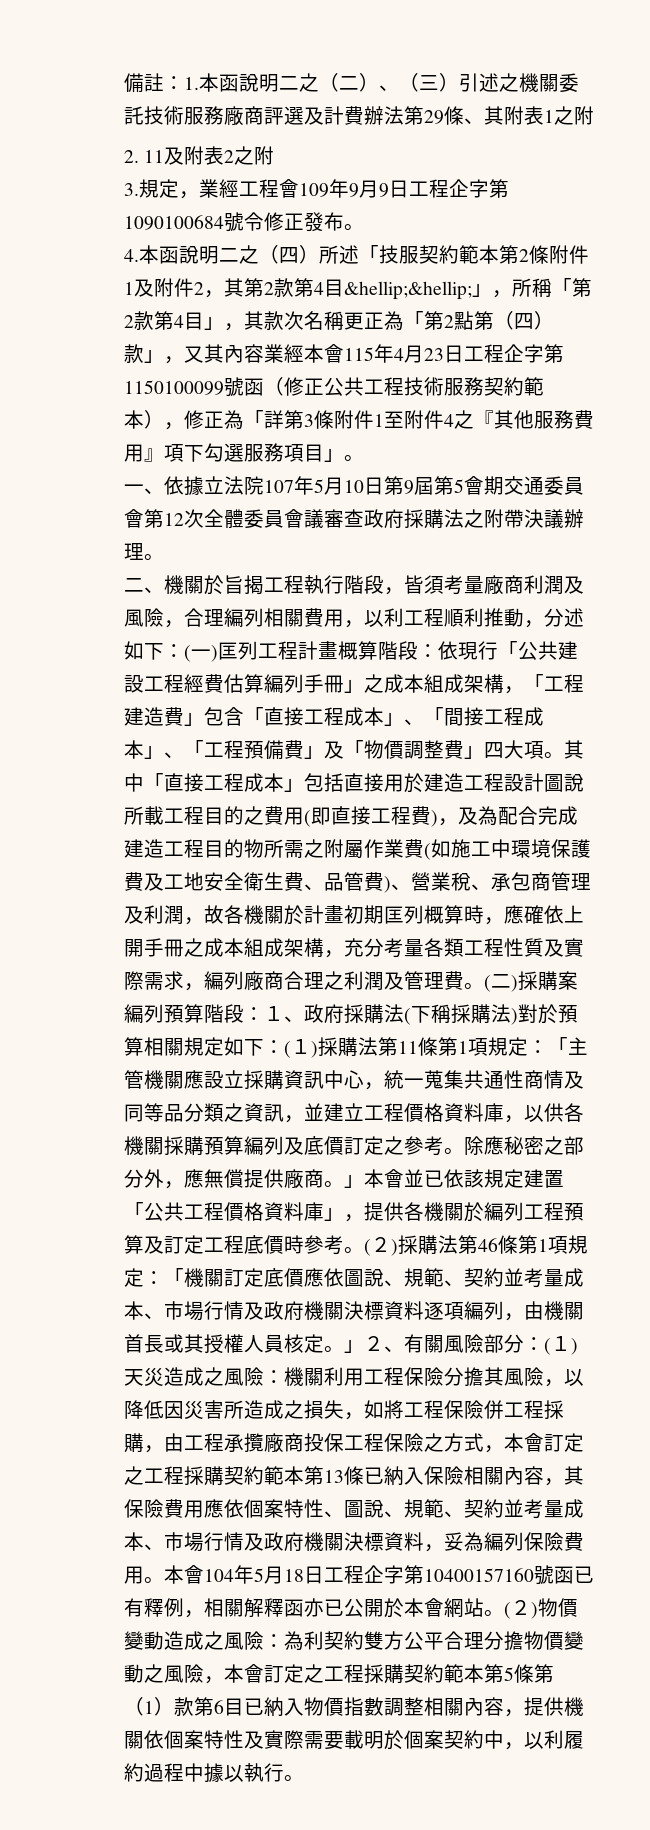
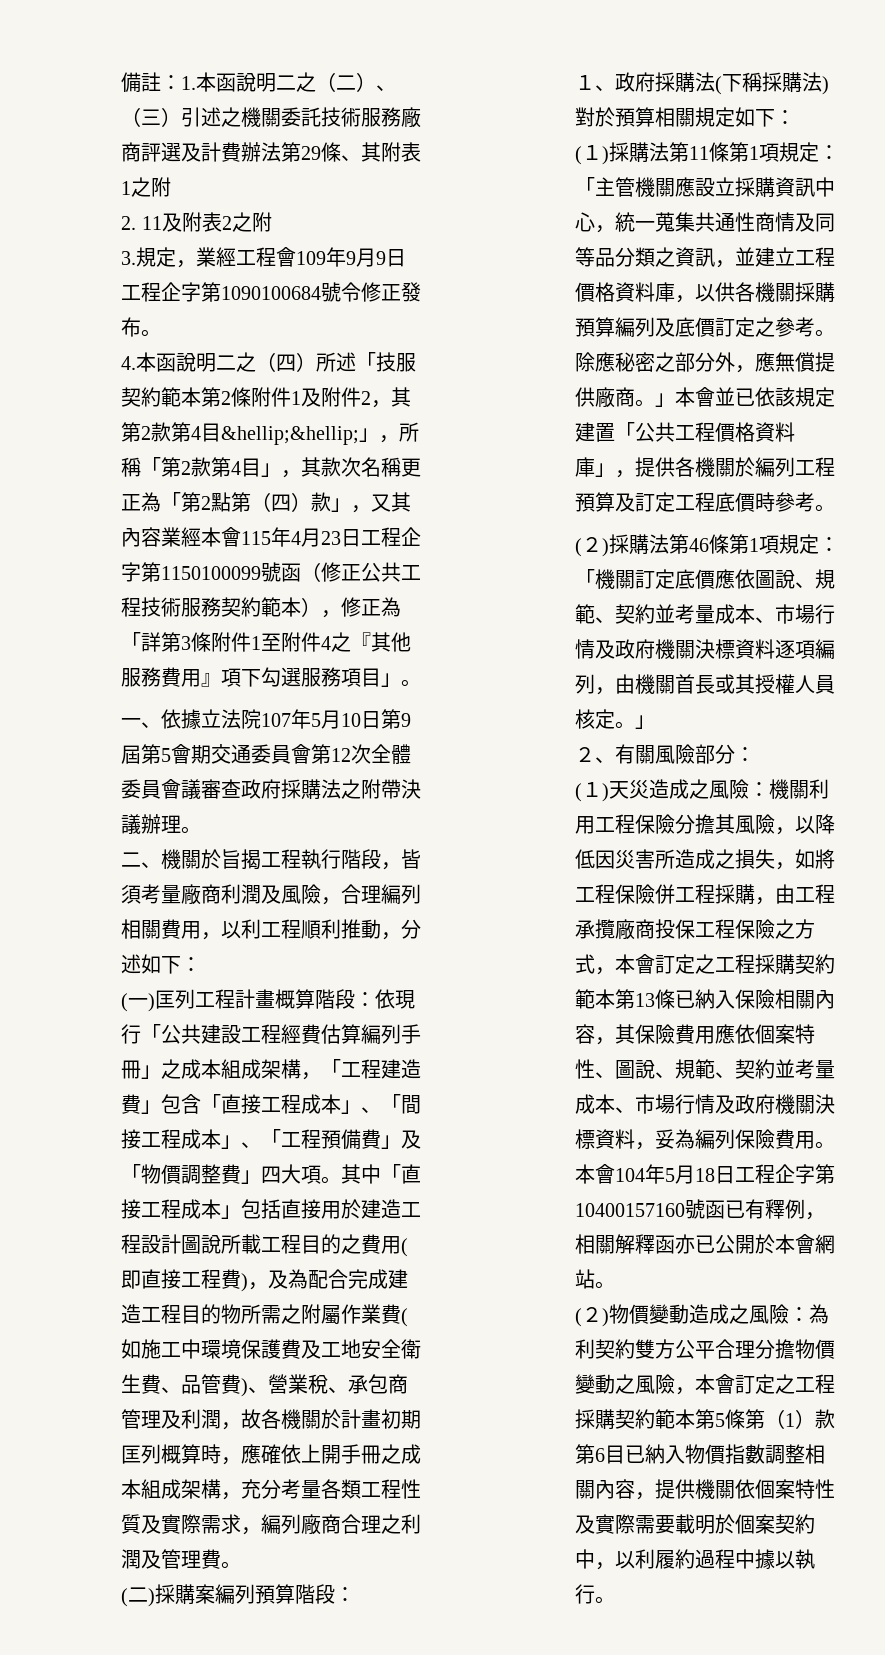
- 二、機關於旨揭工程執行階段，皆須考量廠商利潤及風險，合理編列相關費用，以利工程順利推動，分述如下：(一)匡列工程計畫概算階段：
+ 二、機關於旨揭工程執行階段，皆須考量廠商利潤及風險，合理編列相關費用，以利工程順利推動，分述如下：
+ (一)匡列工程計畫概算階段：
- 其中「直接工程成本」包括直接用於建造工程設計圖說所載工程目的之費用(即直接工程費)，及為配合完成建造工程目的物所需之附屬作業費(如施工中環境保護費及工地安全衛生費、品管費)、營業稅、承包商管理及利潤，故各機關於計畫初期匡列概算時，應確依上開手冊之成本組成架構，充分考量各類工程性質及實際需求，編列廠商合理之利潤及管理費。(二)採購案編列預算階段：１、政府採購法(下稱採購法)對於預算相關規定如下：(１)採購法第11條第1項規定：
+ 其中「直接工程成本」包括直接用於建造工程設計圖說所載工程目的之費用(即直接工程費)，及為配合完成建造工程目的物所需之附屬作業費(如施工中環境保護費及工地安全衛生費、品管費)、營業稅、承包商管理及利潤，故各機關於計畫初期匡列概算時，應確依上開手冊之成本組成架構，充分考量各類工程性質及實際需求，編列廠商合理之利潤及管理費。
+ (二)採購案編列預算階段：
+ １、政府採購法(下稱採購法)對於預算相關規定如下：
+ (１)採購法第11條第1項規定：
- 除應秘密之部分外，應無償提供廠商。」本會並已依該規定建置「公共工程價格資料庫」，提供各機關於編列工程預算及訂定工程底價時參考。(２)採購法第46條第1項規定：
+ 除應秘密之部分外，應無償提供廠商。」本會並已依該規定建置「公共工程價格資料庫」，提供各機關於編列工程預算及訂定工程底價時參考。
+ (２)採購法第46條第1項規定：
- 「機關訂定底價應依圖說、規範、契約並考量成本、市場行情及政府機關決標資料逐項編列，由機關首長或其授權人員核定。」２、有關風險部分：(１)天災造成之風險：
+ 「機關訂定底價應依圖說、規範、契約並考量成本、市場行情及政府機關決標資料逐項編列，由機關首長或其授權人員核定。」
+ ２、有關風險部分：
+ (１)天災造成之風險：
- 本會104年5月18日工程企字第10400157160號函已有釋例，相關解釋函亦已公開於本會網站。(２)物價變動造成之風險：
+ 本會104年5月18日工程企字第10400157160號函已有釋例，相關解釋函亦已公開於本會網站。
+ (２)物價變動造成之風險：

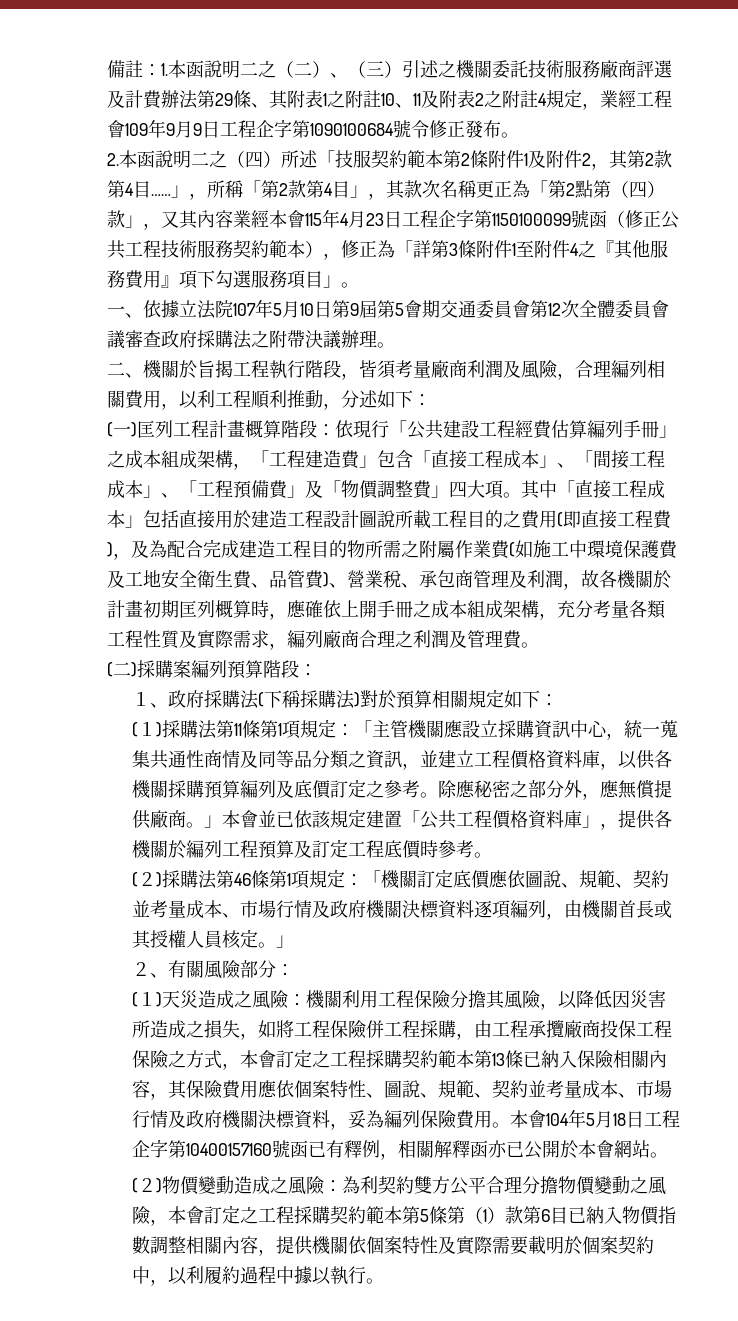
- 備註：1.本函說明二之（二）、（三）引述之機關委託技術服務廠商評選及計費辦法第29條、其附表1之附
- 2. 11及附表2之附
- 3.規定，業經工程會109年9月9日工程企字第1090100684號令修正發布。
+ 備註：1.本函說明二之（二）、（三）引述之機關委託技術服務廠商評選及計費辦法第29條、其附表1之附註10、11及附表2之附註4規定，業經工程會109年9月9日工程企字第1090100684號令修正發布。
- 4.本函說明二之（四）所述「技服契約範本第2條附件1及附件2，其第2款第4目&hellip;&hellip;」，所稱「第2款第4目」，其款次名稱更正為「第2點第（四）款」，又其內容業經本會115年4月23日工程企字第1150100099號函（修正公共工程技術服務契約範本），修正為「詳第3條附件1至附件4之『其他服務費用』項下勾選服務項目」。
+ 2.本函說明二之（四）所述「技服契約範本第2條附件1及附件2，其第2款第4目……」，所稱「第2款第4目」，其款次名稱更正為「第2點第（四）款」，又其內容業經本會115年4月23日工程企字第1150100099號函（修正公共工程技術服務契約範本），修正為「詳第3條附件1至附件4之『其他服務費用』項下勾選服務項目」。

